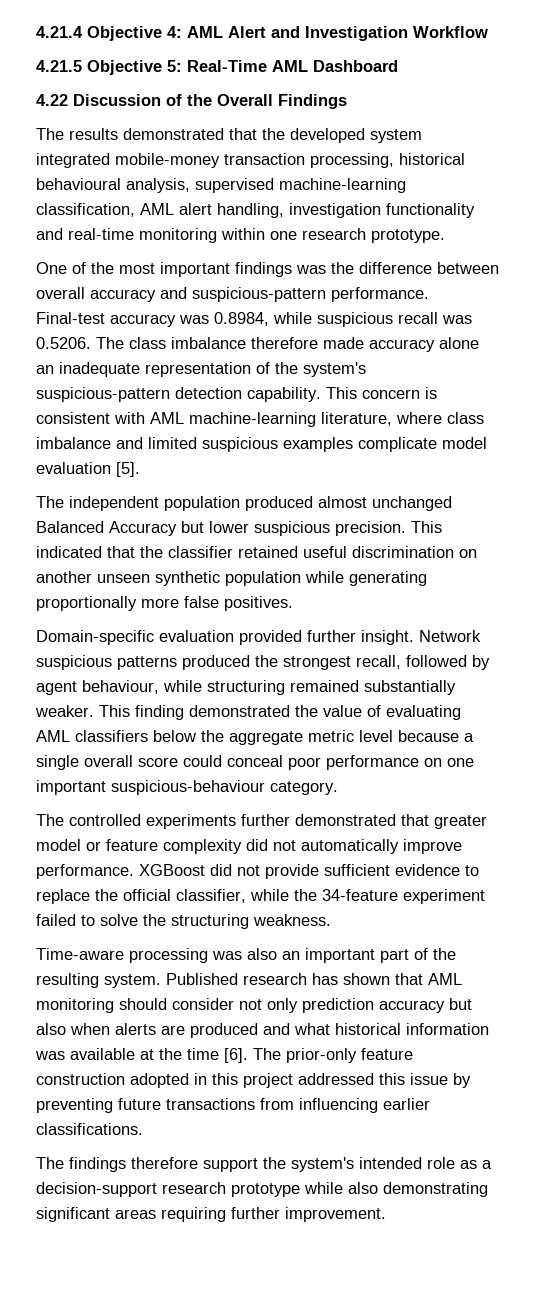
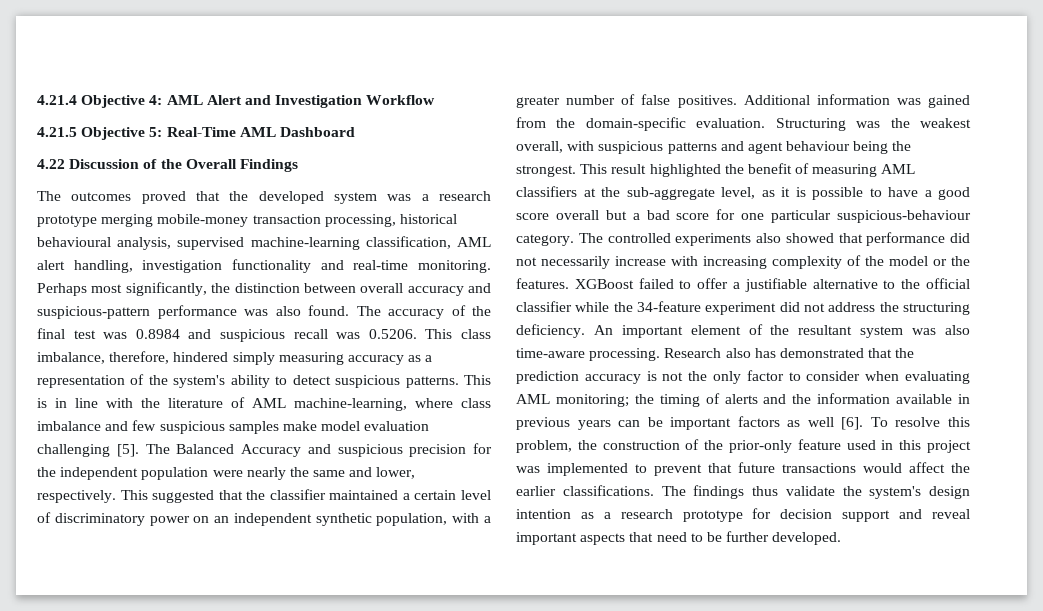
- The results demonstrated that the developed system integrated mobile-money transaction processing, historical behavioural analysis, supervised machine-learning classification, AML alert handling, investigation functionality and real-time monitoring within one research prototype.
- One of the most important findings was the difference between overall accuracy and suspicious-pattern performance. Final-test accuracy was 0.8984, while suspicious recall was 0.5206. The class imbalance therefore made accuracy alone an inadequate representation of the system's suspicious-pattern detection capability. This concern is consistent with AML machine-learning literature, where class imbalance and limited suspicious examples complicate model evaluation [5].
- The independent population produced almost unchanged Balanced Accuracy but lower suspicious precision. This indicated that the classifier retained useful discrimination on another unseen synthetic population while generating proportionally more false positives.
- Domain-specific evaluation provided further insight. Network suspicious patterns produced the strongest recall, followed by agent behaviour, while structuring remained substantially weaker. This finding demonstrated the value of evaluating AML classifiers below the aggregate metric level because a single overall score could conceal poor performance on one important suspicious-behaviour category.
- The controlled experiments further demonstrated that greater model or feature complexity did not automatically improve performance. XGBoost did not provide sufficient evidence to replace the official classifier, while the 34-feature experiment failed to solve the structuring weakness.
- Time-aware processing was also an important part of the resulting system. Published research has shown that AML monitoring should consider not only prediction accuracy but also when alerts are produced and what historical information was available at the time [6]. The prior-only feature construction adopted in this project addressed this issue by preventing future transactions from influencing earlier classifications.
- The findings therefore support the system's intended role as a decision-support research prototype while also demonstrating significant areas requiring further improvement.
+ The outcomes proved that the developed system was a research prototype merging mobile-money transaction processing, historical behavioural analysis, supervised machine-learning classification, AML alert handling, investigation functionality and real-time monitoring. Perhaps most significantly, the distinction between overall accuracy and suspicious-pattern performance was also found. The accuracy of the final test was 0.8984 and suspicious recall was 0.5206. This class imbalance, therefore, hindered simply measuring accuracy as a representation of the system's ability to detect suspicious patterns. This is in line with the literature of AML machine-learning, where class imbalance and few suspicious samples make model evaluation challenging [5]. The Balanced Accuracy and suspicious precision for the independent population were nearly the same and lower, respectively. This suggested that the classifier maintained a certain level of discriminatory power on an independent synthetic population, with a greater number of false positives. Additional information was gained from the domain-specific evaluation. Structuring was the weakest overall, with suspicious patterns and agent behaviour being the strongest. This result highlighted the benefit of measuring AML classifiers at the sub-aggregate level, as it is possible to have a good score overall but a bad score for one particular suspicious-behaviour category. The controlled experiments also showed that performance did not necessarily increase with increasing complexity of the model or the features. XGBoost failed to offer a justifiable alternative to the official classifier while the 34-feature experiment did not address the structuring deficiency. An important element of the resultant system was also time-aware processing. Research also has demonstrated that the prediction accuracy is not the only factor to consider when evaluating AML monitoring; the timing of alerts and the information available in previous years can be important factors as well [6]. To resolve this problem, the construction of the prior-only feature used in this project was implemented to prevent that future transactions would affect the earlier classifications. The findings thus validate the system's design intention as a research prototype for decision support and reveal important aspects that need to be further developed.

